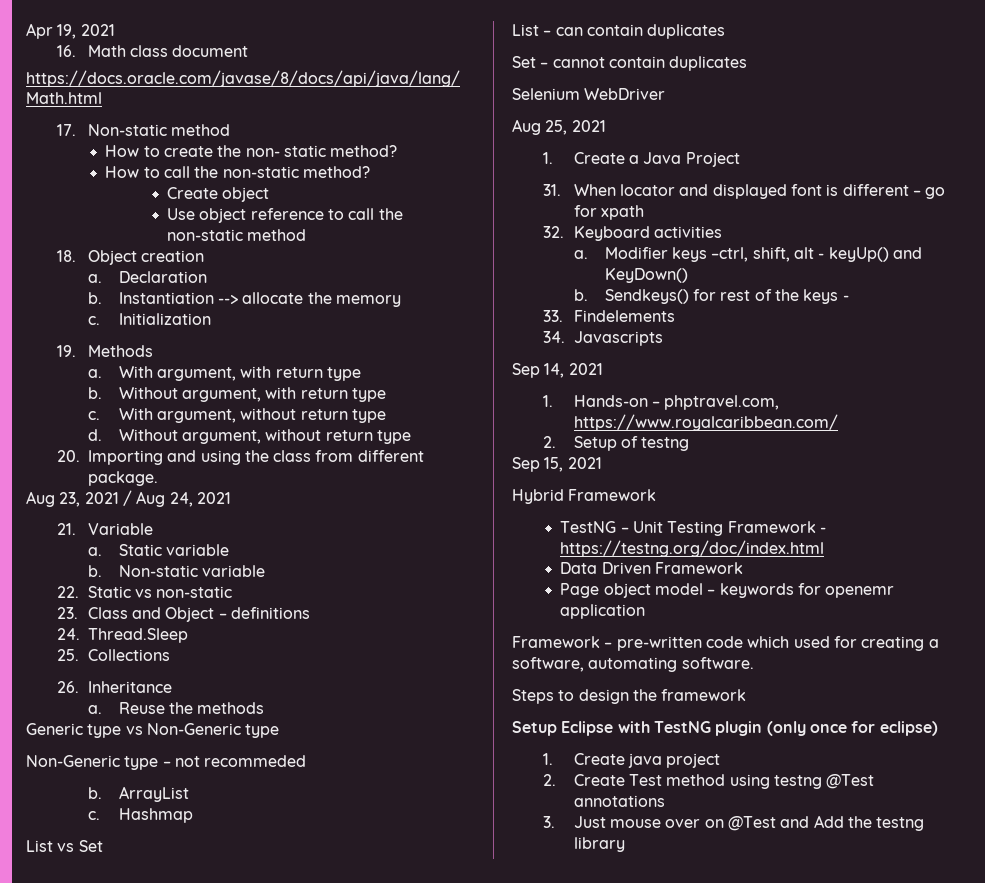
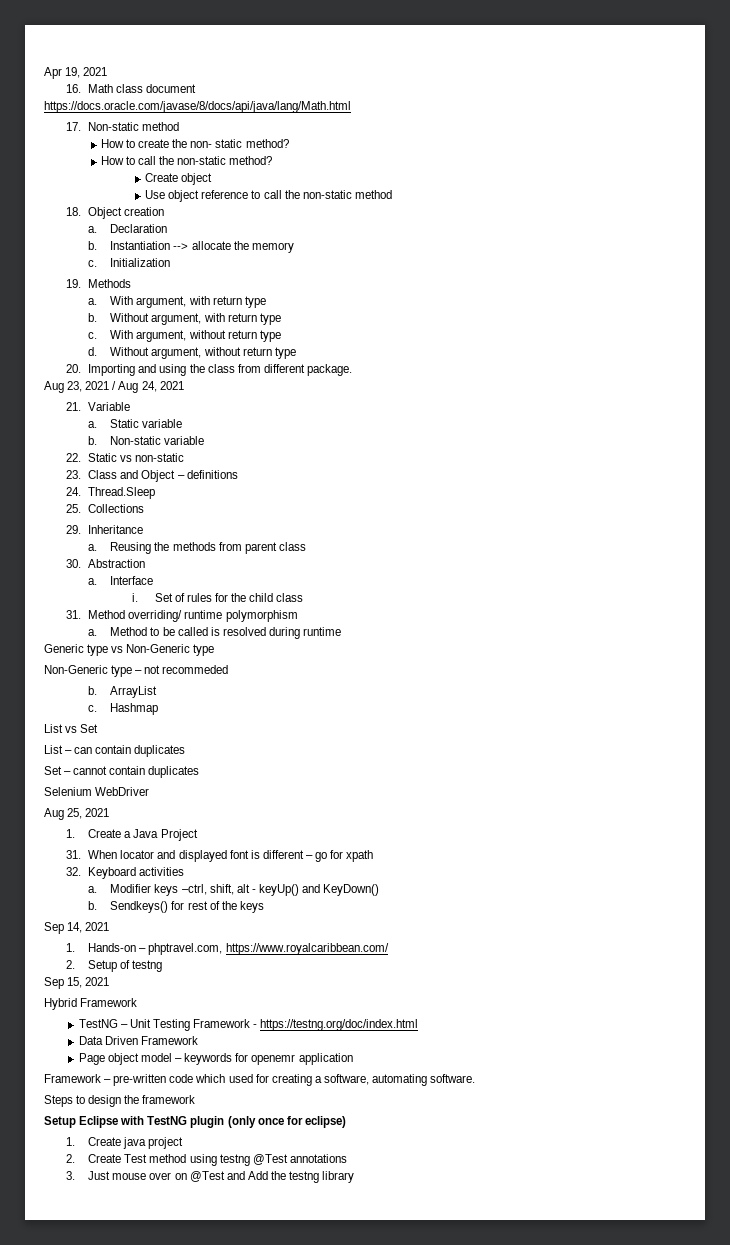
- 26. Inheritance
+ 29. Inheritance
- Reuse the methods
+ Reusing the methods from parent class
+ 30. Abstraction
+ a. Interface
+ i. Set of rules for the child class
+ 31. Method overriding/ runtime polymorphism
+ a. Method to be called is resolved during runtime
- Sendkeys() for rest of the keys -
- 33. Findelements
- 34. Javascripts
+ Sendkeys() for rest of the keys

